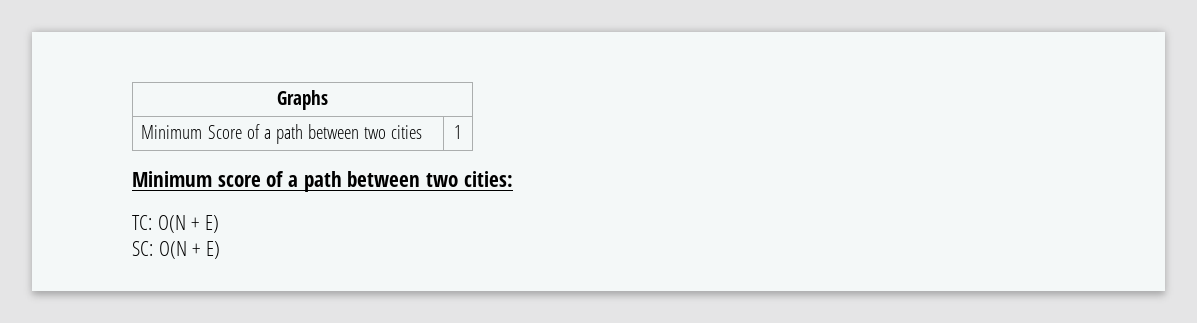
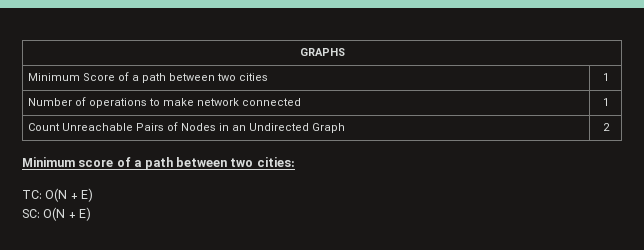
- Graphs
+ GRAPHS
+ Number of operations to make network connected | 1
+ Count Unreachable Pairs of Nodes in an Undirected Graph | 2

